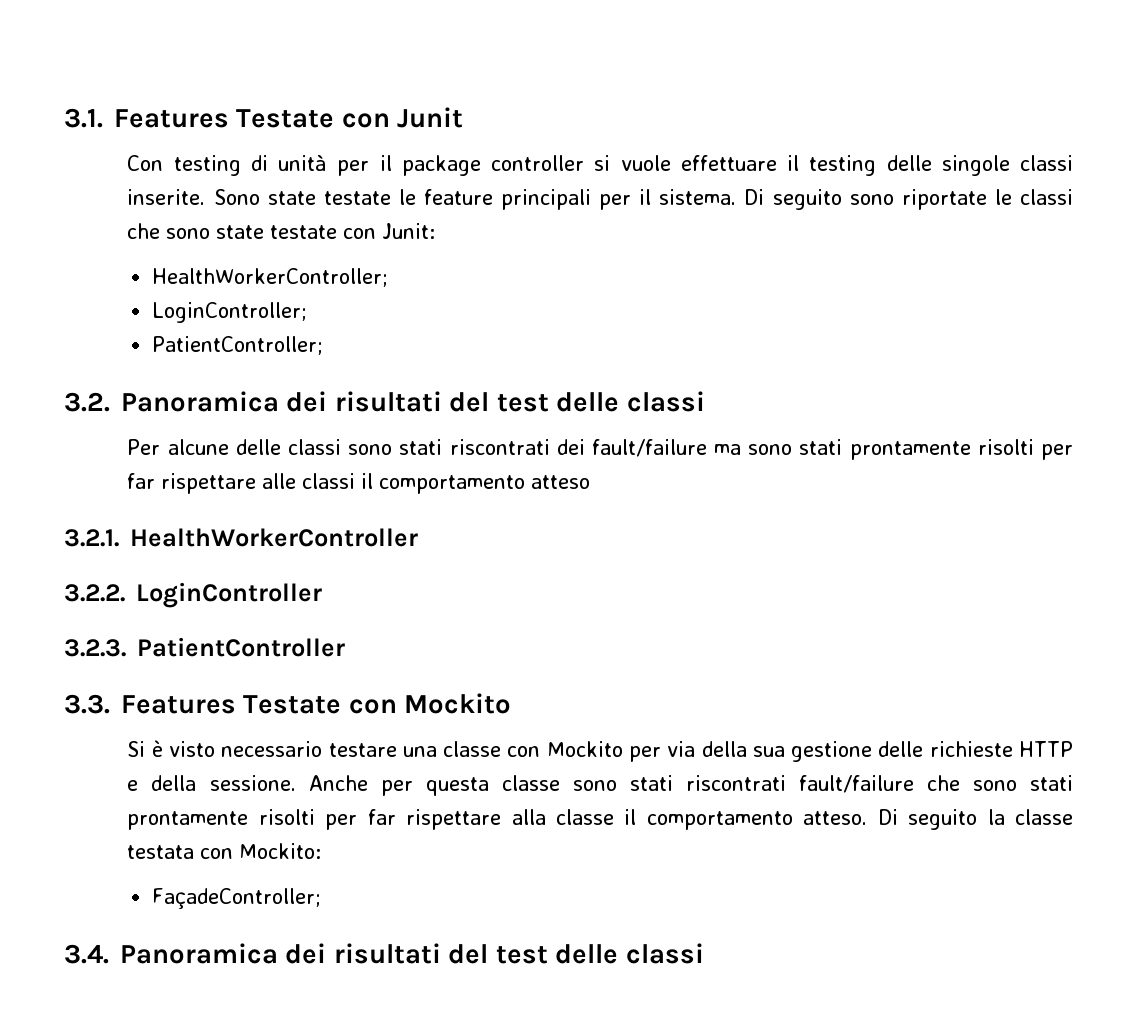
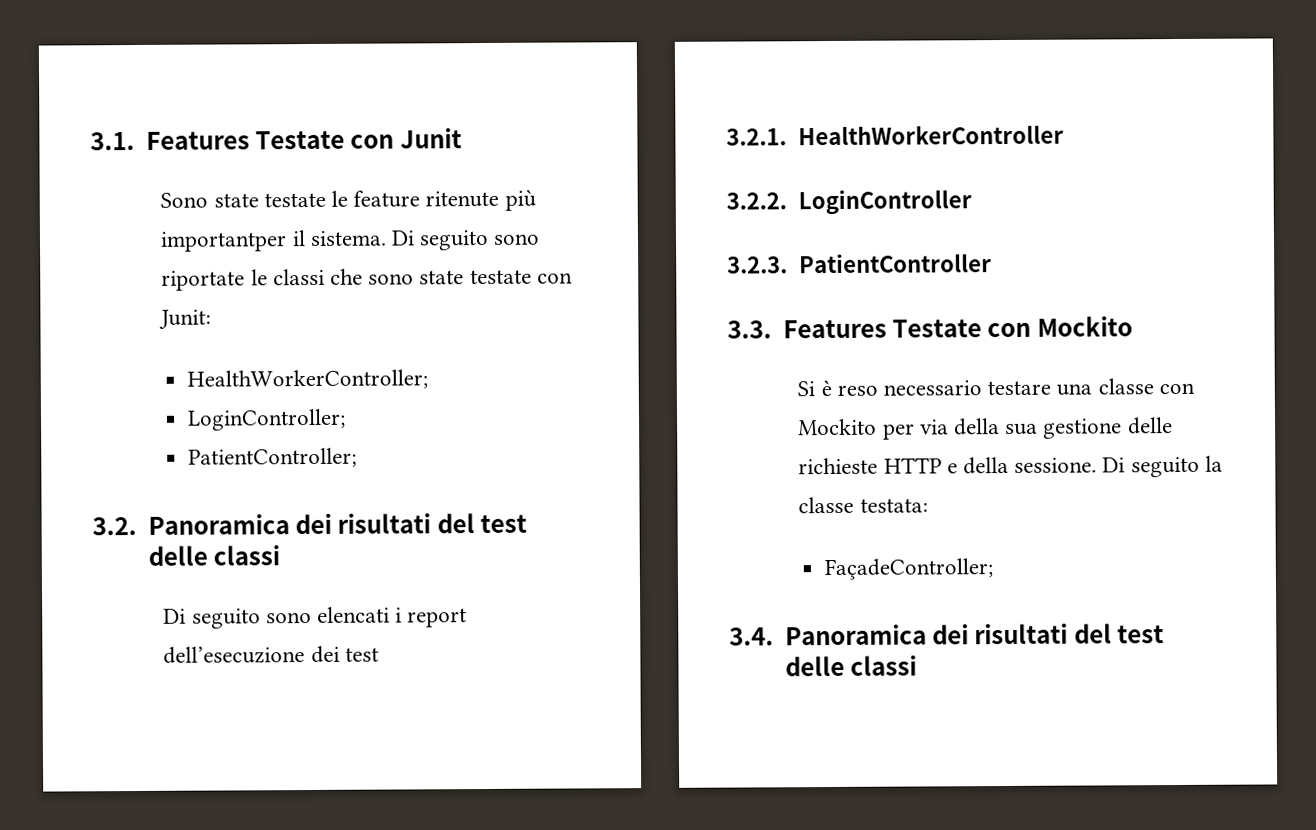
- Con testing di unità per il package controller si vuole effettuare il testing delle singole classi inserite. Sono state testate le feature principali per il sistema.
+ Sono state testate le feature ritenute più importantper il sistema.
- Per alcune delle classi sono stati riscontrati dei fault/failure ma sono stati prontamente risolti per far rispettare alle classi il comportamento atteso
+ Di seguito sono elencati i report dell’esecuzione dei test
- Si è visto necessario testare una classe con Mockito per via della sua gestione delle richieste HTTP e della sessione.
+ Si è reso necessario testare una classe con Mockito per via della sua gestione delle richieste HTTP e della sessione.
- Anche per questa classe sono stati riscontrati fault/failure che sono stati prontamente risolti per far rispettare alla classe il comportamento atteso.
- Di seguito la classe testata con Mockito:
+ Di seguito la classe testata:

